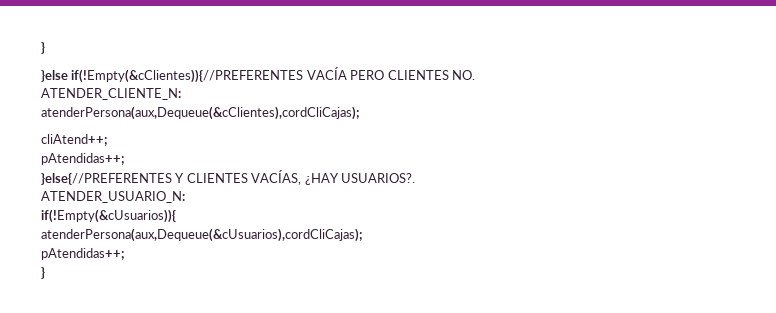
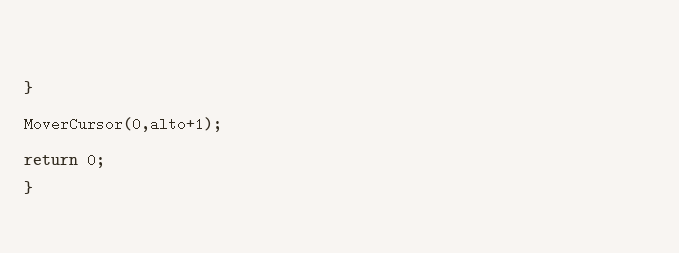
- }else if(!Empty(&cClientes)){//PREFERENTES VACÍA PERO CLIENTES NO.
- ATENDER_CLIENTE_N:
- atenderPersona(aux,Dequeue(&cClientes),cordCliCajas);
- cliAtend++;
- pAtendidas++;
- }else{//PREFERENTES Y CLIENTES VACÍAS, ¿HAY USUARIOS?.
- ATENDER_USUARIO_N:
- if(!Empty(&cUsuarios)){
- atenderPersona(aux,Dequeue(&cUsuarios),cordCliCajas);
- pAtendidas++;
+ MoverCursor(0,alto+1);
+ return 0;

